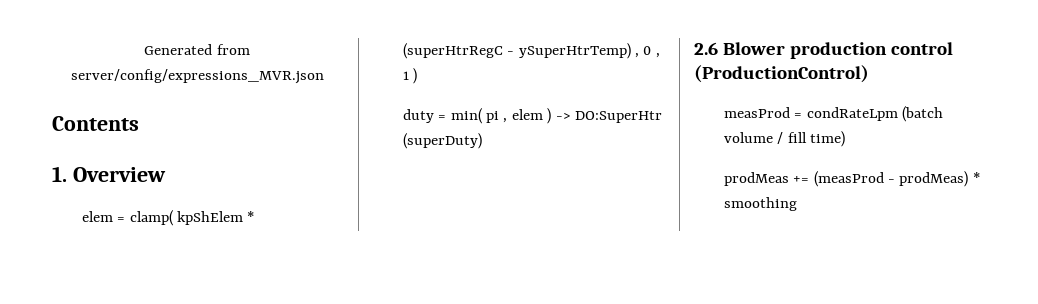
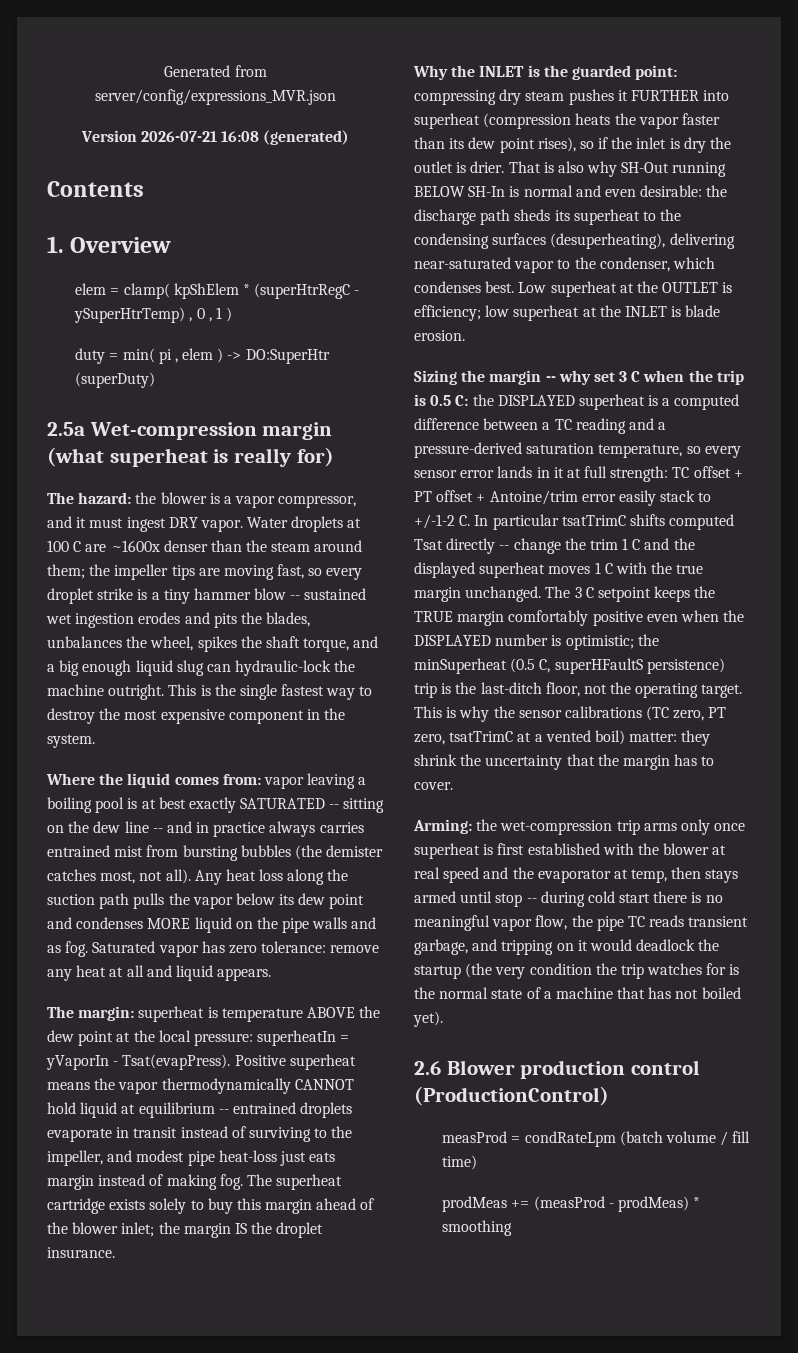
+ Version 2026-07-21 16:08 (generated)
+ 2.5a Wet-compression margin (what superheat is really for)
+ The hazard: the blower is a vapor compressor, and it must ingest DRY vapor. Water droplets at 100 C are ~1600x denser than the steam around them; the impeller tips are moving fast, so every droplet strike is a tiny hammer blow -- sustained wet ingestion erodes and pits the blades, unbalances the wheel, spikes the shaft torque, and a big enough liquid slug can hydraulic-lock the machine outright. This is the single fastest way to destroy the most expensive component in the system.
+ Where the liquid comes from: vapor leaving a boiling pool is at best exactly SATURATED -- sitting on the dew line -- and in practice always carries entrained mist from bursting bubbles (the demister catches most, not all). Any heat loss along the suction path pulls the vapor below its dew point and condenses MORE liquid on the pipe walls and as fog. Saturated vapor has zero tolerance: remove any heat at all and liquid appears.
+ The margin: superheat is temperature ABOVE the dew point at the local pressure: superheatIn = yVaporIn - Tsat(evapPress). Positive superheat means the vapor thermodynamically CANNOT hold liquid at equilibrium -- entrained droplets evaporate in transit instead of surviving to the impeller, and modest pipe heat-loss just eats margin instead of making fog. The superheat cartridge exists solely to buy this margin ahead of the blower inlet; the margin IS the droplet insurance.
+ Why the INLET is the guarded point: compressing dry steam pushes it FURTHER into superheat (compression heats the vapor faster than its dew point rises), so if the inlet is dry the outlet is drier. That is also why SH-Out running BELOW SH-In is normal and even desirable: the discharge path sheds its superheat to the condensing surfaces (desuperheating), delivering near-saturated vapor to the condenser, which condenses best. Low superheat at the OUTLET is efficiency; low superheat at the INLET is blade erosion.
+ Sizing the margin -- why set 3 C when the trip is 0.5 C: the DISPLAYED superheat is a computed difference between a TC reading and a pressure-derived saturation temperature, so every sensor error lands in it at full strength: TC offset + PT offset + Antoine/trim error easily stack to +/-1-2 C. In particular tsatTrimC shifts computed Tsat directly -- change the trim 1 C and the displayed superheat moves 1 C with the true margin unchanged. The 3 C setpoint keeps the TRUE margin comfortably positive even when the DISPLAYED number is optimistic; the minSuperheat (0.5 C, superHFaultS persistence) trip is the last-ditch floor, not the operating target. This is why the sensor calibrations (TC zero, PT zero, tsatTrimC at a vented boil) matter: they shrink the uncertainty that the margin has to cover.
+ Arming: the wet-compression trip arms only once superheat is first established with the blower at real speed and the evaporator at temp, then stays armed until stop -- during cold start there is no meaningful vapor flow, the pipe TC reads transient garbage, and tripping on it would deadlock the startup (the very condition the trip watches for is the normal state of a machine that has not boiled yet).

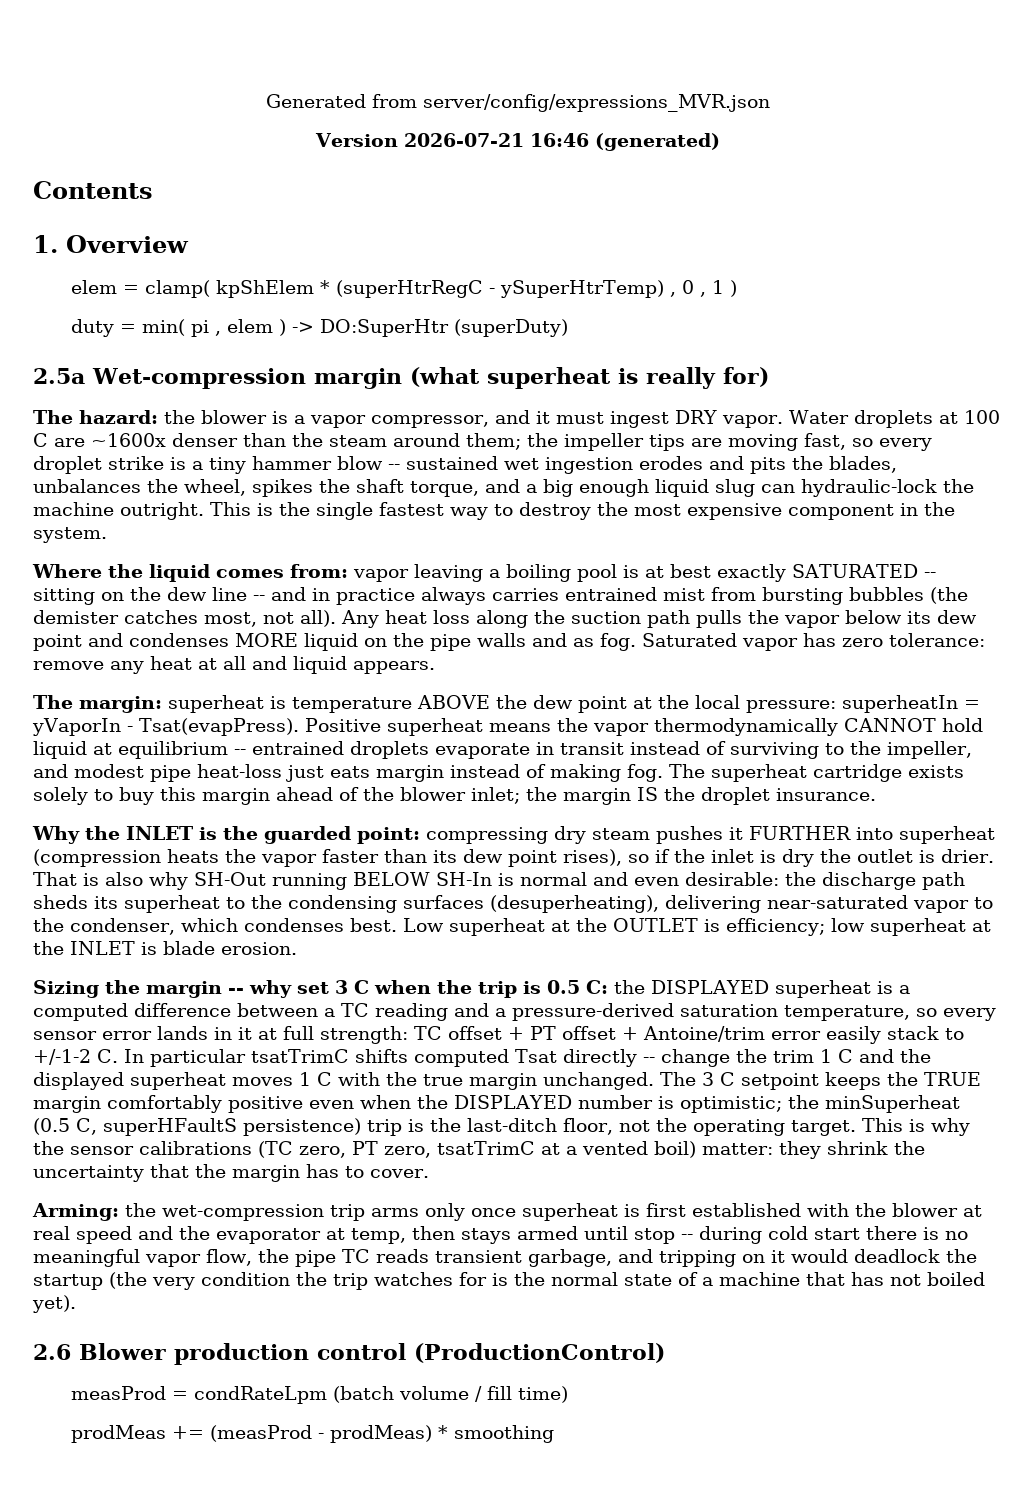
- Version 2026-07-21 16:08 (generated)
+ Version 2026-07-21 16:46 (generated)

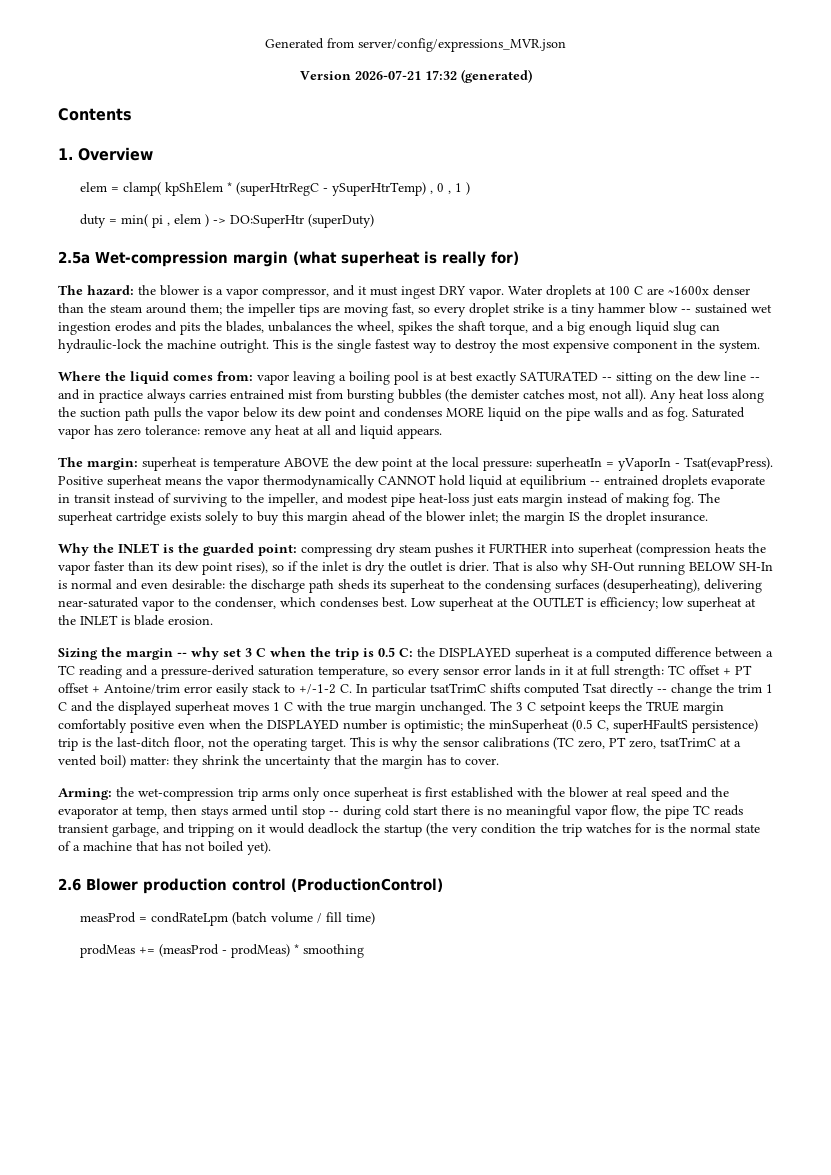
- Version 2026-07-21 16:46 (generated)
+ Version 2026-07-21 17:32 (generated)

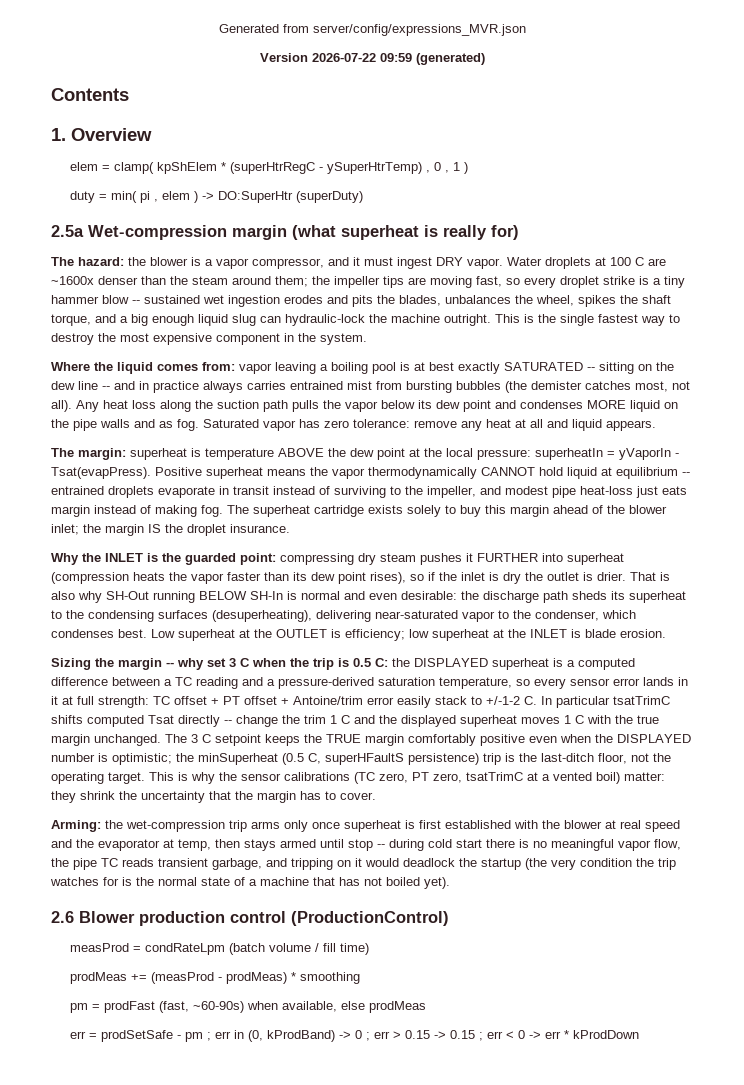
- Version 2026-07-21 17:32 (generated)
+ Version 2026-07-22 09:59 (generated)
+ pm = prodFast (fast, ~60-90s) when available, else prodMeas
+ err = prodSetSafe - pm ; err in (0, kProdBand) -> 0 ; err > 0.15 -> 0.15 ; err < 0 -> err * kProdDown

